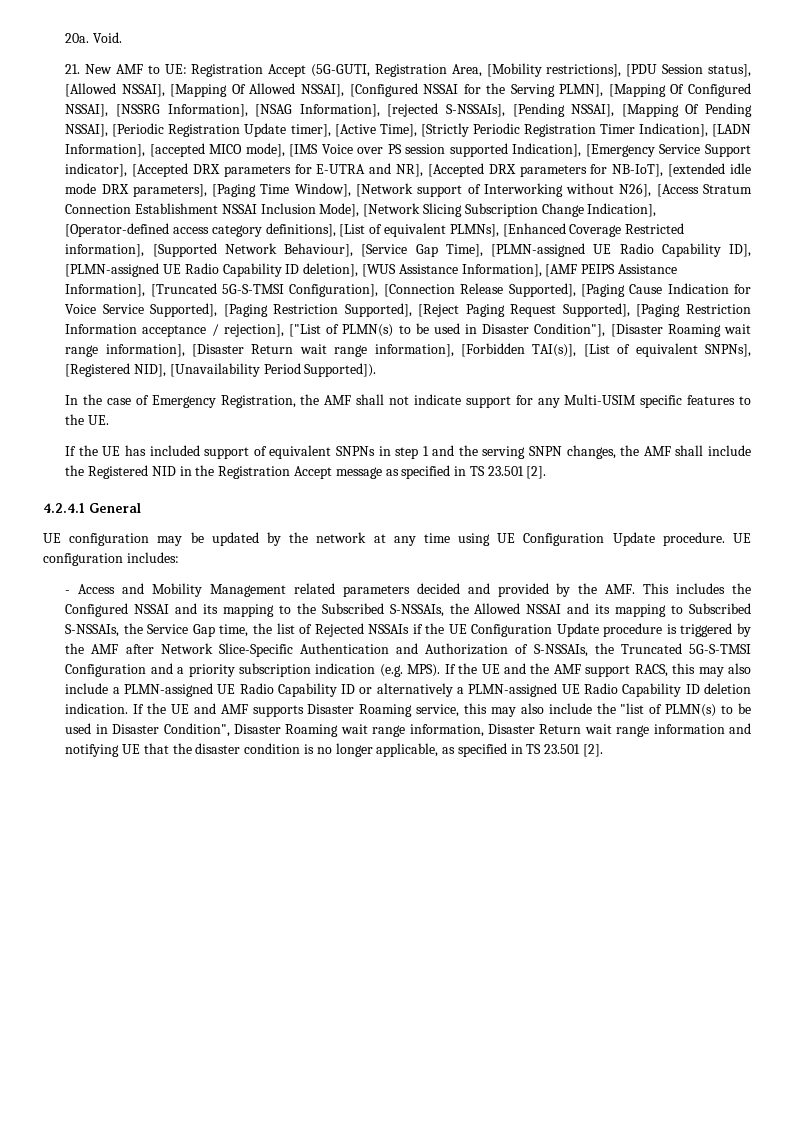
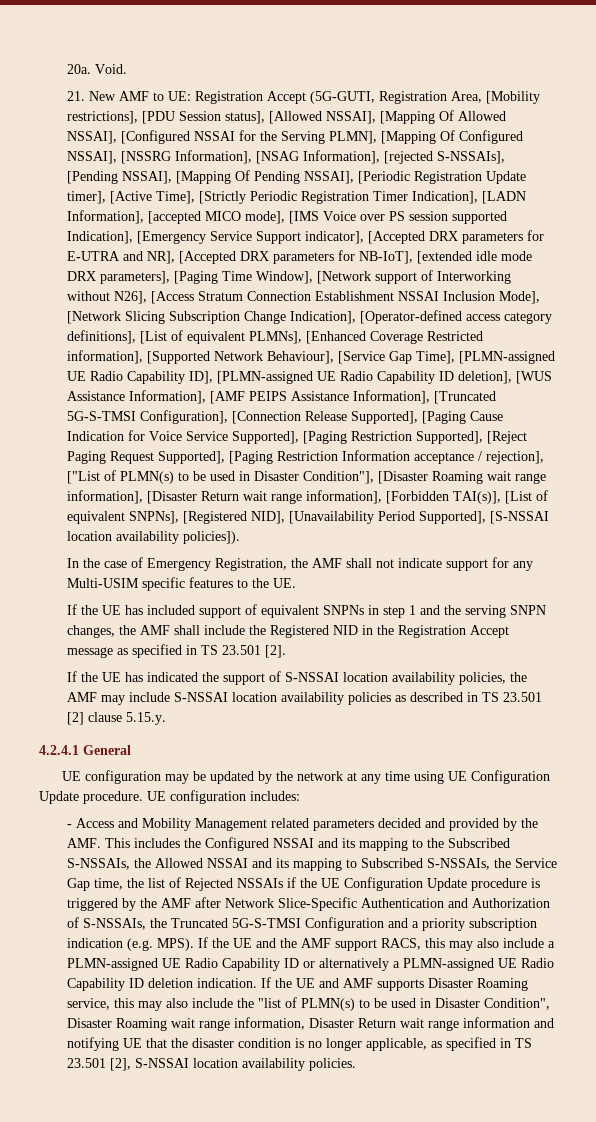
- Registration Accept (5G-GUTI, Registration Area, [Mobility restrictions], [PDU Session status], [Allowed NSSAI], [Mapping Of Allowed NSSAI], [Configured NSSAI for the Serving PLMN], [Mapping Of Configured NSSAI], [NSSRG Information], [NSAG Information], [rejected S-NSSAIs], [Pending NSSAI], [Mapping Of Pending NSSAI], [Periodic Registration Update timer], [Active Time], [Strictly Periodic Registration Timer Indication], [LADN Information], [accepted MICO mode], [IMS Voice over PS session supported Indication], [Emergency Service Support indicator], [Accepted DRX parameters for E-UTRA and NR], [Accepted DRX parameters for NB-IoT], [extended idle mode DRX parameters], [Paging Time Window], [Network support of Interworking without N26], [Access Stratum Connection Establishment NSSAI Inclusion Mode], [Network Slicing Subscription Change Indication], [Operator-defined access category definitions], [List of equivalent PLMNs], [Enhanced Coverage Restricted information], [Supported Network Behaviour], [Service Gap Time], [PLMN-assigned UE Radio Capability ID], [PLMN-assigned UE Radio Capability ID deletion], [WUS Assistance Information], [AMF PEIPS Assistance Information], [Truncated 5G-S-TMSI Configuration], [Connection Release Supported], [Paging Cause Indication for Voice Service Supported], [Paging Restriction Supported], [Reject Paging Request Supported], [Paging Restriction Information acceptance / rejection], ["List of PLMN(s) to be used in Disaster Condition"], [Disaster Roaming wait range information], [Disaster Return wait range information], [Forbidden TAI(s)], [List of equivalent SNPNs], [Registered NID], [Unavailability Period Supported]).
+ Registration Accept (5G-GUTI, Registration Area, [Mobility restrictions], [PDU Session status], [Allowed NSSAI], [Mapping Of Allowed NSSAI], [Configured NSSAI for the Serving PLMN], [Mapping Of Configured NSSAI], [NSSRG Information], [NSAG Information], [rejected S-NSSAIs], [Pending NSSAI], [Mapping Of Pending NSSAI], [Periodic Registration Update timer], [Active Time], [Strictly Periodic Registration Timer Indication], [LADN Information], [accepted MICO mode], [IMS Voice over PS session supported Indication], [Emergency Service Support indicator], [Accepted DRX parameters for E-UTRA and NR], [Accepted DRX parameters for NB-IoT], [extended idle mode DRX parameters], [Paging Time Window], [Network support of Interworking without N26], [Access Stratum Connection Establishment NSSAI Inclusion Mode], [Network Slicing Subscription Change Indication], [Operator-defined access category definitions], [List of equivalent PLMNs], [Enhanced Coverage Restricted information], [Supported Network Behaviour], [Service Gap Time], [PLMN-assigned UE Radio Capability ID], [PLMN-assigned UE Radio Capability ID deletion], [WUS Assistance Information], [AMF PEIPS Assistance Information], [Truncated 5G-S-TMSI Configuration], [Connection Release Supported], [Paging Cause Indication for Voice Service Supported], [Paging Restriction Supported], [Reject Paging Request Supported], [Paging Restriction Information acceptance / rejection], ["List of PLMN(s) to be used in Disaster Condition"], [Disaster Roaming wait range information], [Disaster Return wait range information], [Forbidden TAI(s)], [List of equivalent SNPNs], [Registered NID], [Unavailability Period Supported], [S-NSSAI location availability policies]).
+ If the UE has indicated the support of S-NSSAI location availability policies, the AMF may include S-NSSAI location availability policies as described in TS 23.501 [2] clause 5.15.y.
- If the UE and AMF supports Disaster Roaming service, this may also include the "list of PLMN(s) to be used in Disaster Condition", Disaster Roaming wait range information, Disaster Return wait range information and notifying UE that the disaster condition is no longer applicable, as specified in TS 23.501 [2].
+ If the UE and AMF supports Disaster Roaming service, this may also include the "list of PLMN(s) to be used in Disaster Condition", Disaster Roaming wait range information, Disaster Return wait range information and notifying UE that the disaster condition is no longer applicable, as specified in TS 23.501 [2], S-NSSAI location availability policies.

